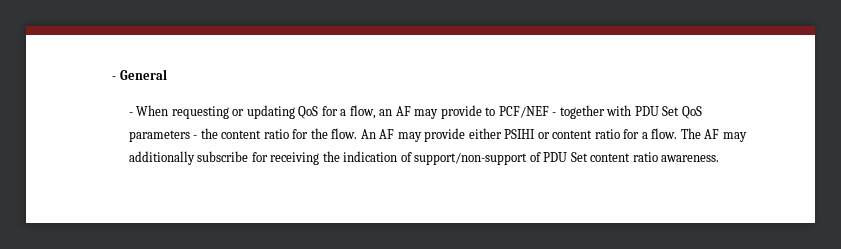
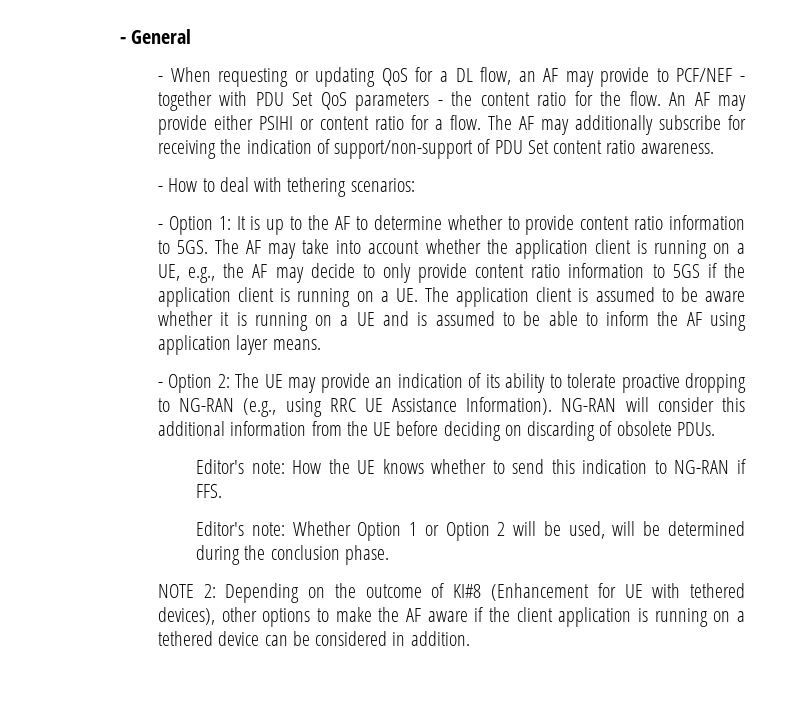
- - When requesting or updating QoS for a flow, an AF may provide to PCF/NEF - together with PDU Set QoS parameters - the content ratio for the flow.
+ - When requesting or updating QoS for a DL flow, an AF may provide to PCF/NEF - together with PDU Set QoS parameters - the content ratio for the flow.
+ - How to deal with tethering scenarios:
+ - Option 1: It is up to the AF to determine whether to provide content ratio information to 5GS. The AF may take into account whether the application client is running on a UE, e.g., the AF may decide to only provide content ratio information to 5GS if the application client is running on a UE. The application client is assumed to be aware whether it is running on a UE and is assumed to be able to inform the AF using application layer means.
+ - Option 2: The UE may provide an indication of its ability to tolerate proactive dropping to NG-RAN (e.g., using RRC UE Assistance Information). NG-RAN will consider this additional information from the UE before deciding on discarding of obsolete PDUs.
+ Editor's note: How the UE knows whether to send this indication to NG-RAN if FFS.
+ Editor's note: Whether Option 1 or Option 2 will be used, will be determined during the conclusion phase.
+ NOTE 2: Depending on the outcome of KI#8 (Enhancement for UE with tethered devices), other options to make the AF aware if the client application is running on a tethered device can be considered in addition.

